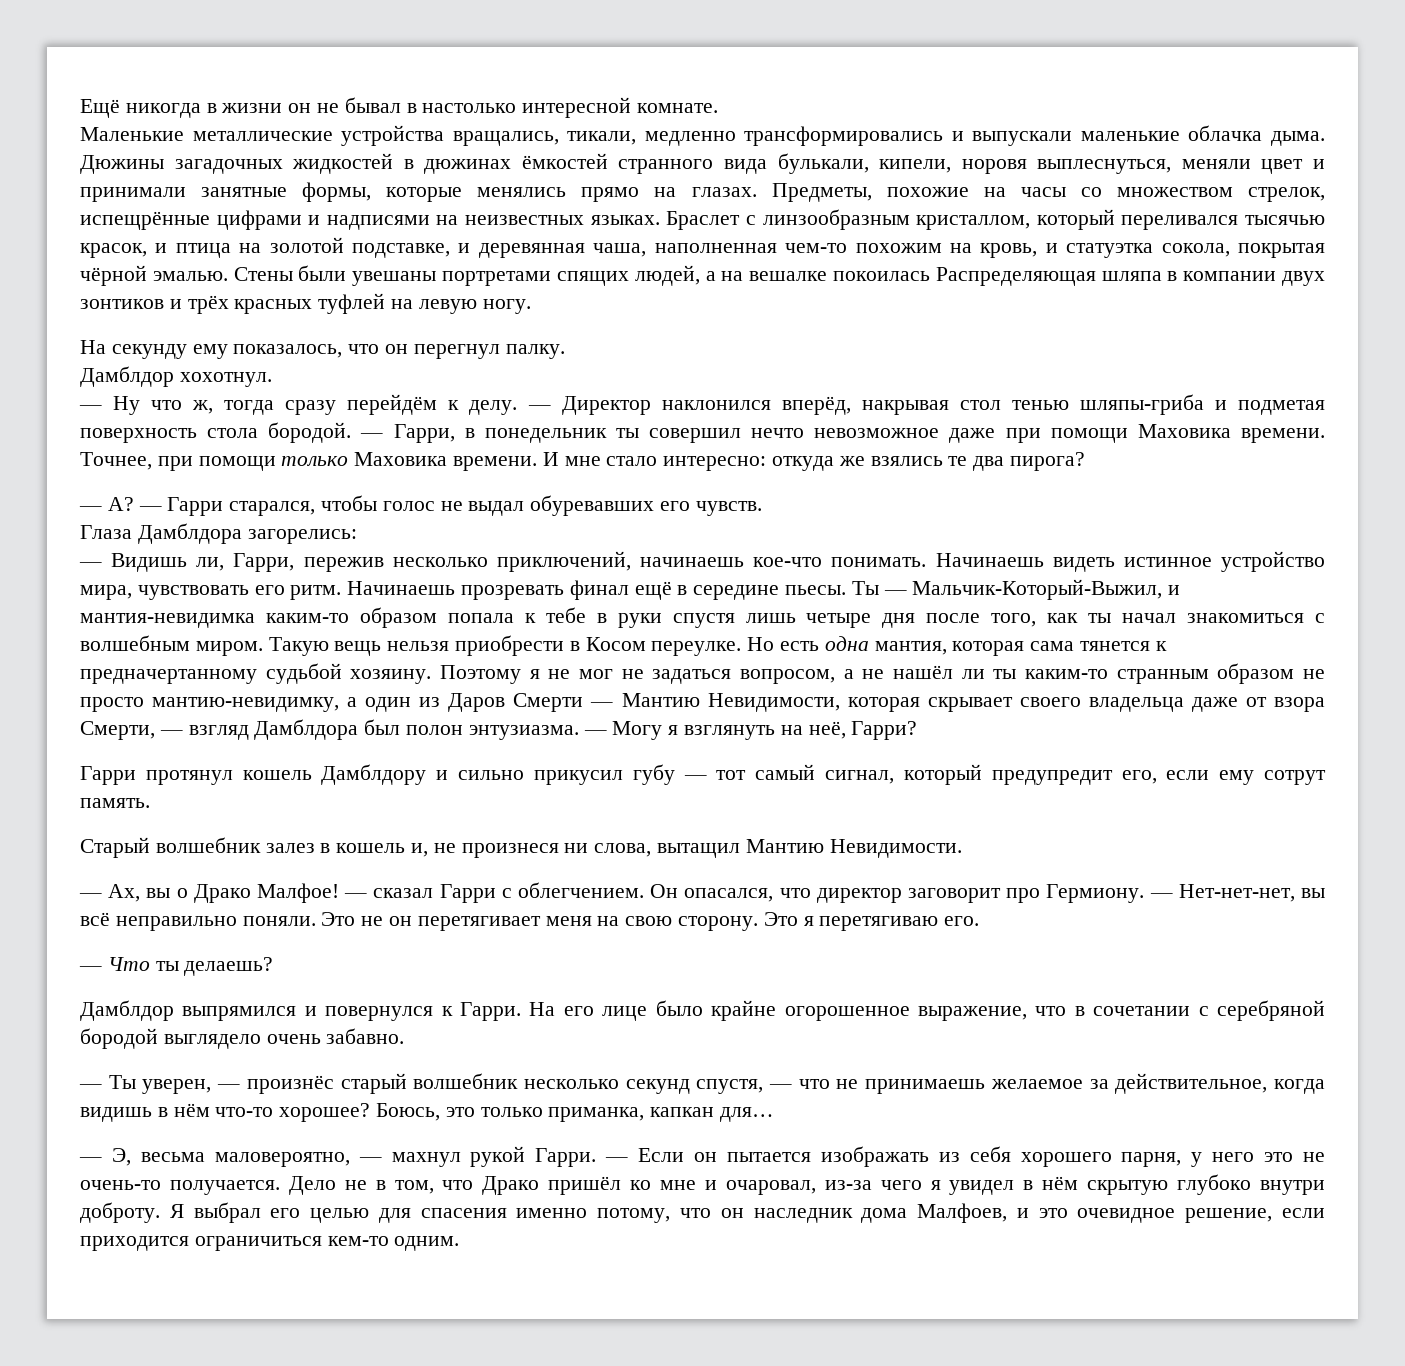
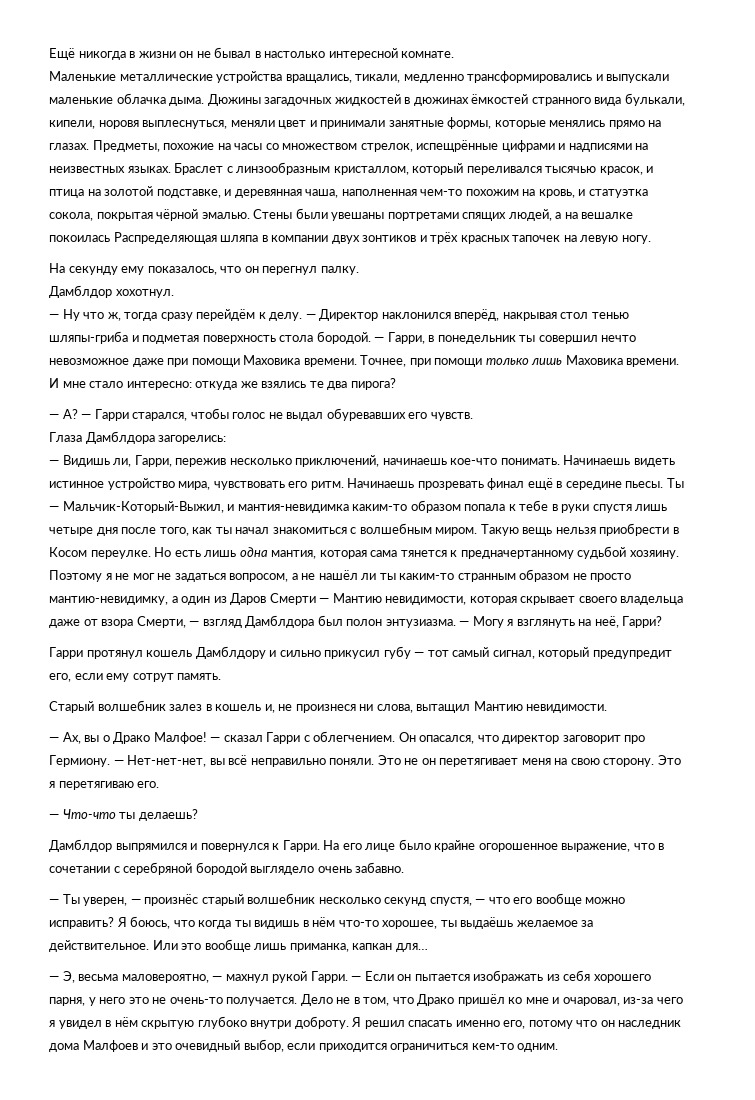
- Стены были увешаны портретами спящих людей, а на вешалке покоилась Распределяющая шляпа в компании двух зонтиков и трёх красных туфлей на левую ногу.
+ Стены были увешаны портретами спящих людей, а на вешалке покоилась Распределяющая шляпа в компании двух зонтиков и трёх красных тапочек на левую ногу.
- Точнее, при помощи только Маховика времени.
+ Точнее, при помощи только лишь Маховика времени.
- Но есть одна мантия, которая сама тянется к предначертанному судьбой хозяину.
+ Но есть лишь одна мантия, которая сама тянется к предначертанному судьбой хозяину.
- Поэтому я не мог не задаться вопросом, а не нашёл ли ты каким-то странным образом не просто мантию-невидимку, а один из Даров Смерти — Мантию Невидимости, которая скрывает своего владельца даже от взора Смерти, — взгляд Дамблдора был полон энтузиазма.
+ Поэтому я не мог не задаться вопросом, а не нашёл ли ты каким-то странным образом не просто мантию-невидимку, а один из Даров Смерти — Мантию невидимости, которая скрывает своего владельца даже от взора Смерти, — взгляд Дамблдора был полон энтузиазма.
- Старый волшебник залез в кошель и, не произнеся ни слова, вытащил Мантию Невидимости.
+ Старый волшебник залез в кошель и, не произнеся ни слова, вытащил Мантию невидимости.
- — Что ты делаешь?
+ — Что-что ты делаешь?
- — Ты уверен, — произнёс старый волшебник несколько секунд спустя, — что не принимаешь желаемое за действительное, когда видишь в нём что-то хорошее? Боюсь, это только приманка, капкан для…
+ — Ты уверен, — произнёс старый волшебник несколько секунд спустя, — что его вообще можно исправить? Я боюсь, что когда ты видишь в нём что-то хорошее, ты выдаёшь желаемое за действительное. Или это вообще лишь приманка, капкан для…
- Я выбрал его целью для спасения именно потому, что он наследник дома Малфоев, и это очевидное решение, если приходится ограничиться кем-то одним.
+ Я решил спасать именно его, потому что он наследник дома Малфоев и это очевидный выбор, если приходится ограничиться кем-то одним.

